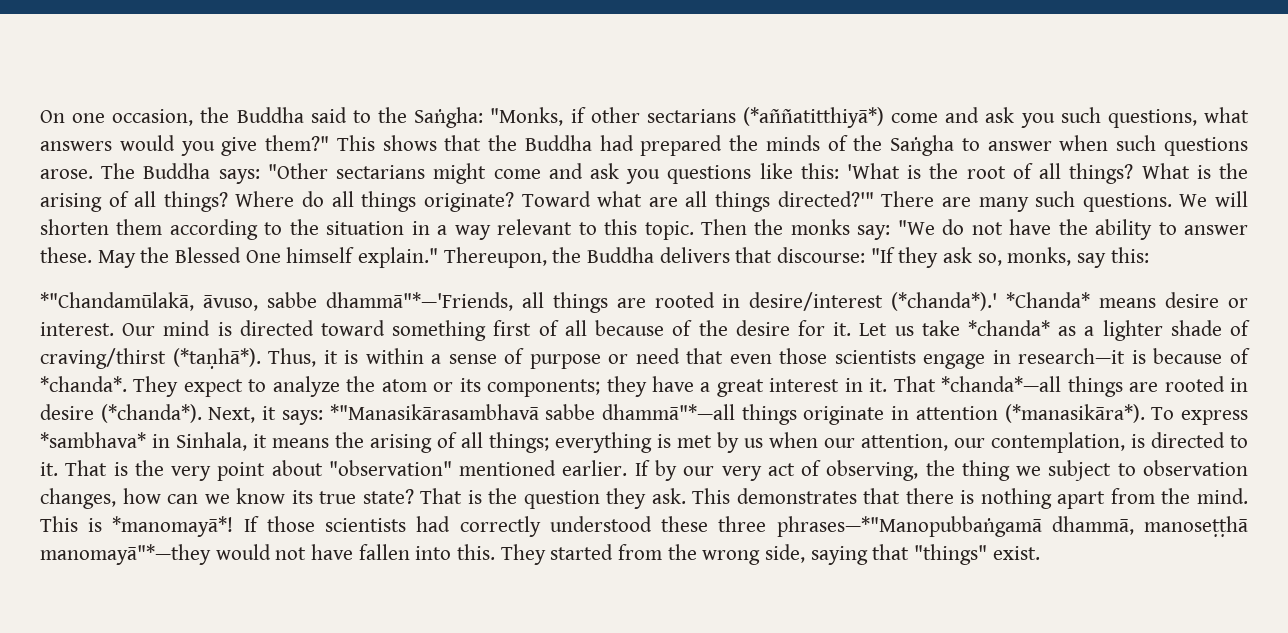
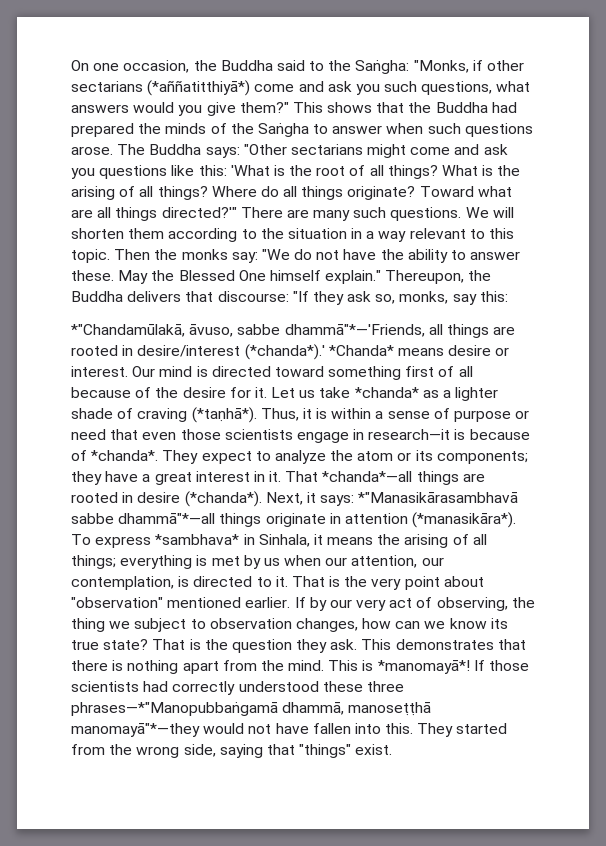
- Let us take *chanda* as a lighter shade of craving/thirst (*taṇhā*).
+ Let us take *chanda* as a lighter shade of craving (*taṇhā*).

